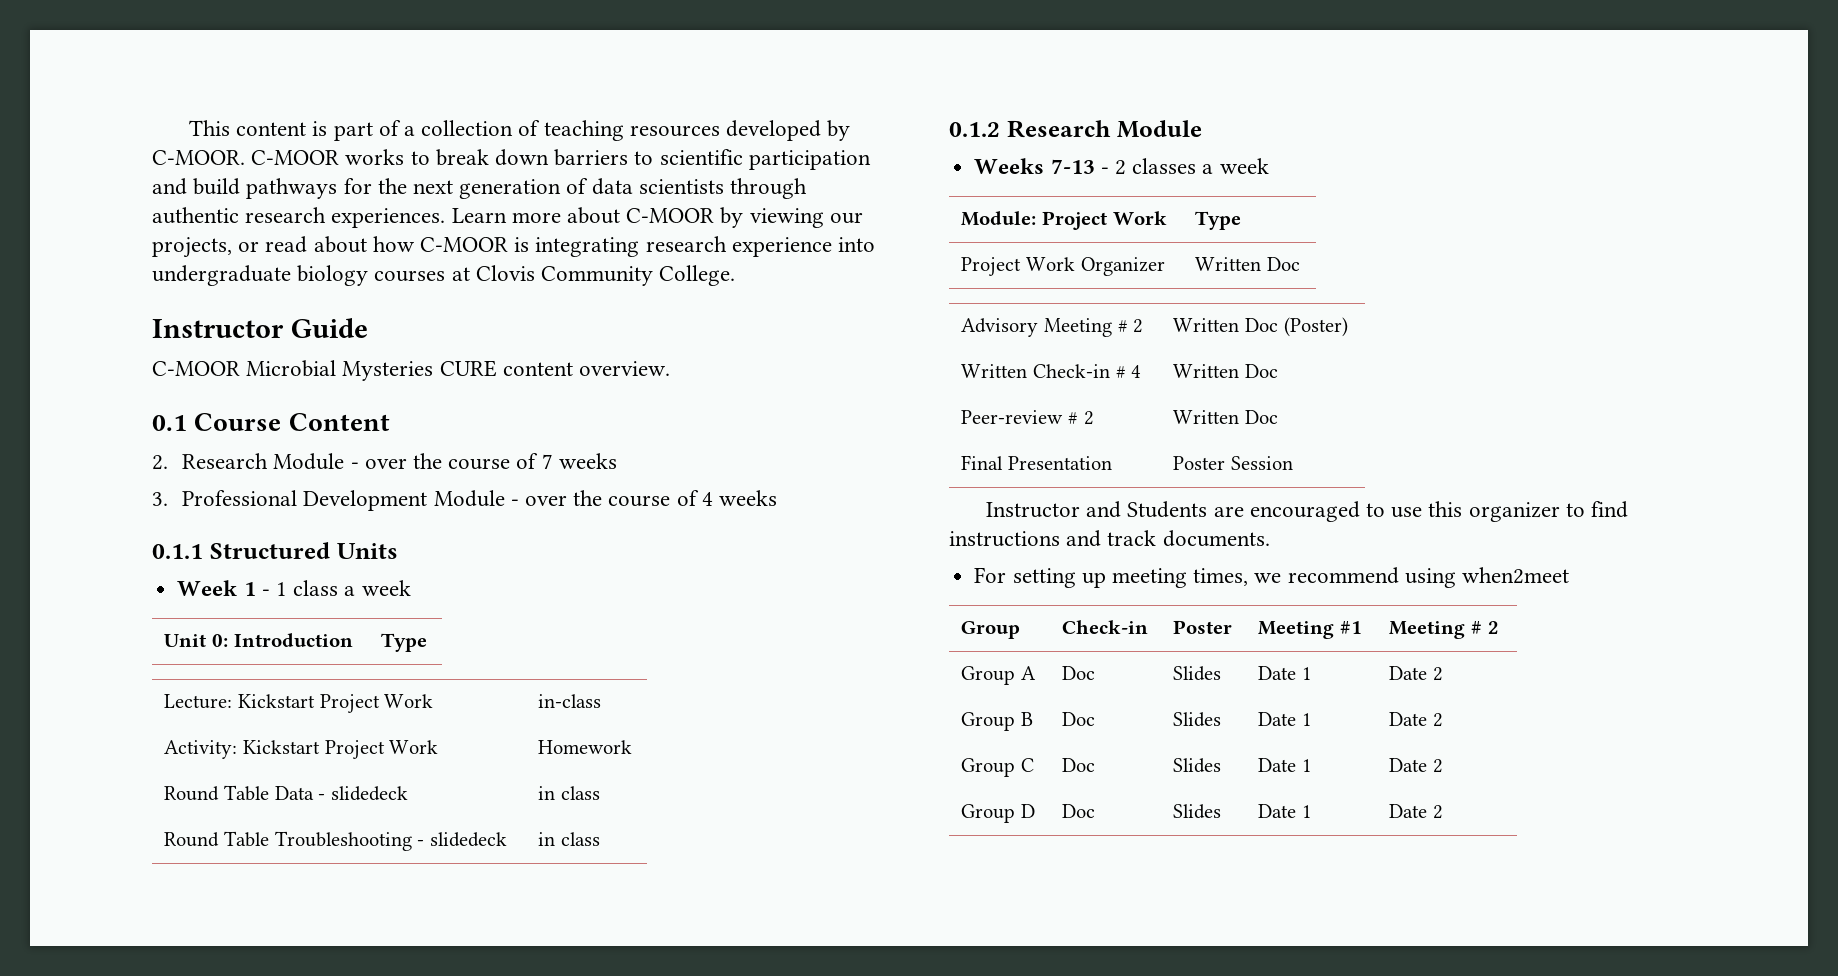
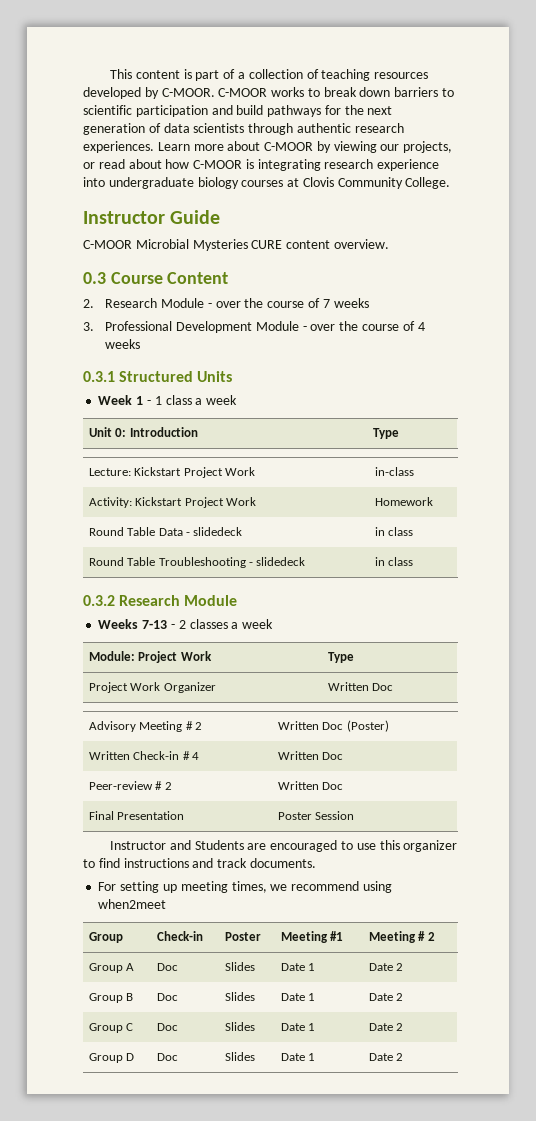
- 0.1 Course Content
+ 0.3 Course Content
- 0.1.1 Structured Units
+ 0.3.1 Structured Units
- 0.1.2 Research Module
+ 0.3.2 Research Module

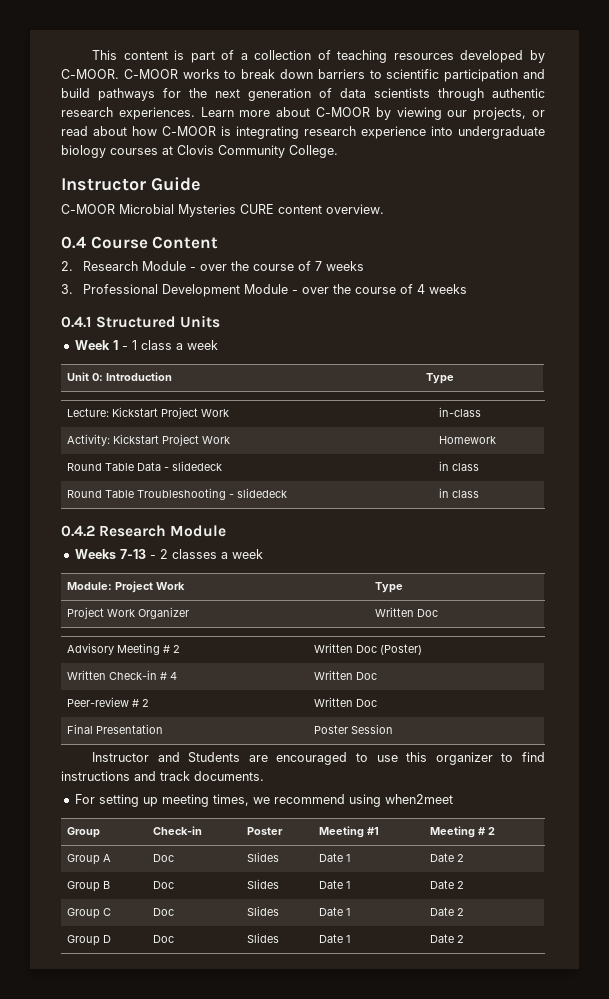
- 0.3 Course Content
+ 0.4 Course Content
- 0.3.1 Structured Units
+ 0.4.1 Structured Units
- 0.3.2 Research Module
+ 0.4.2 Research Module

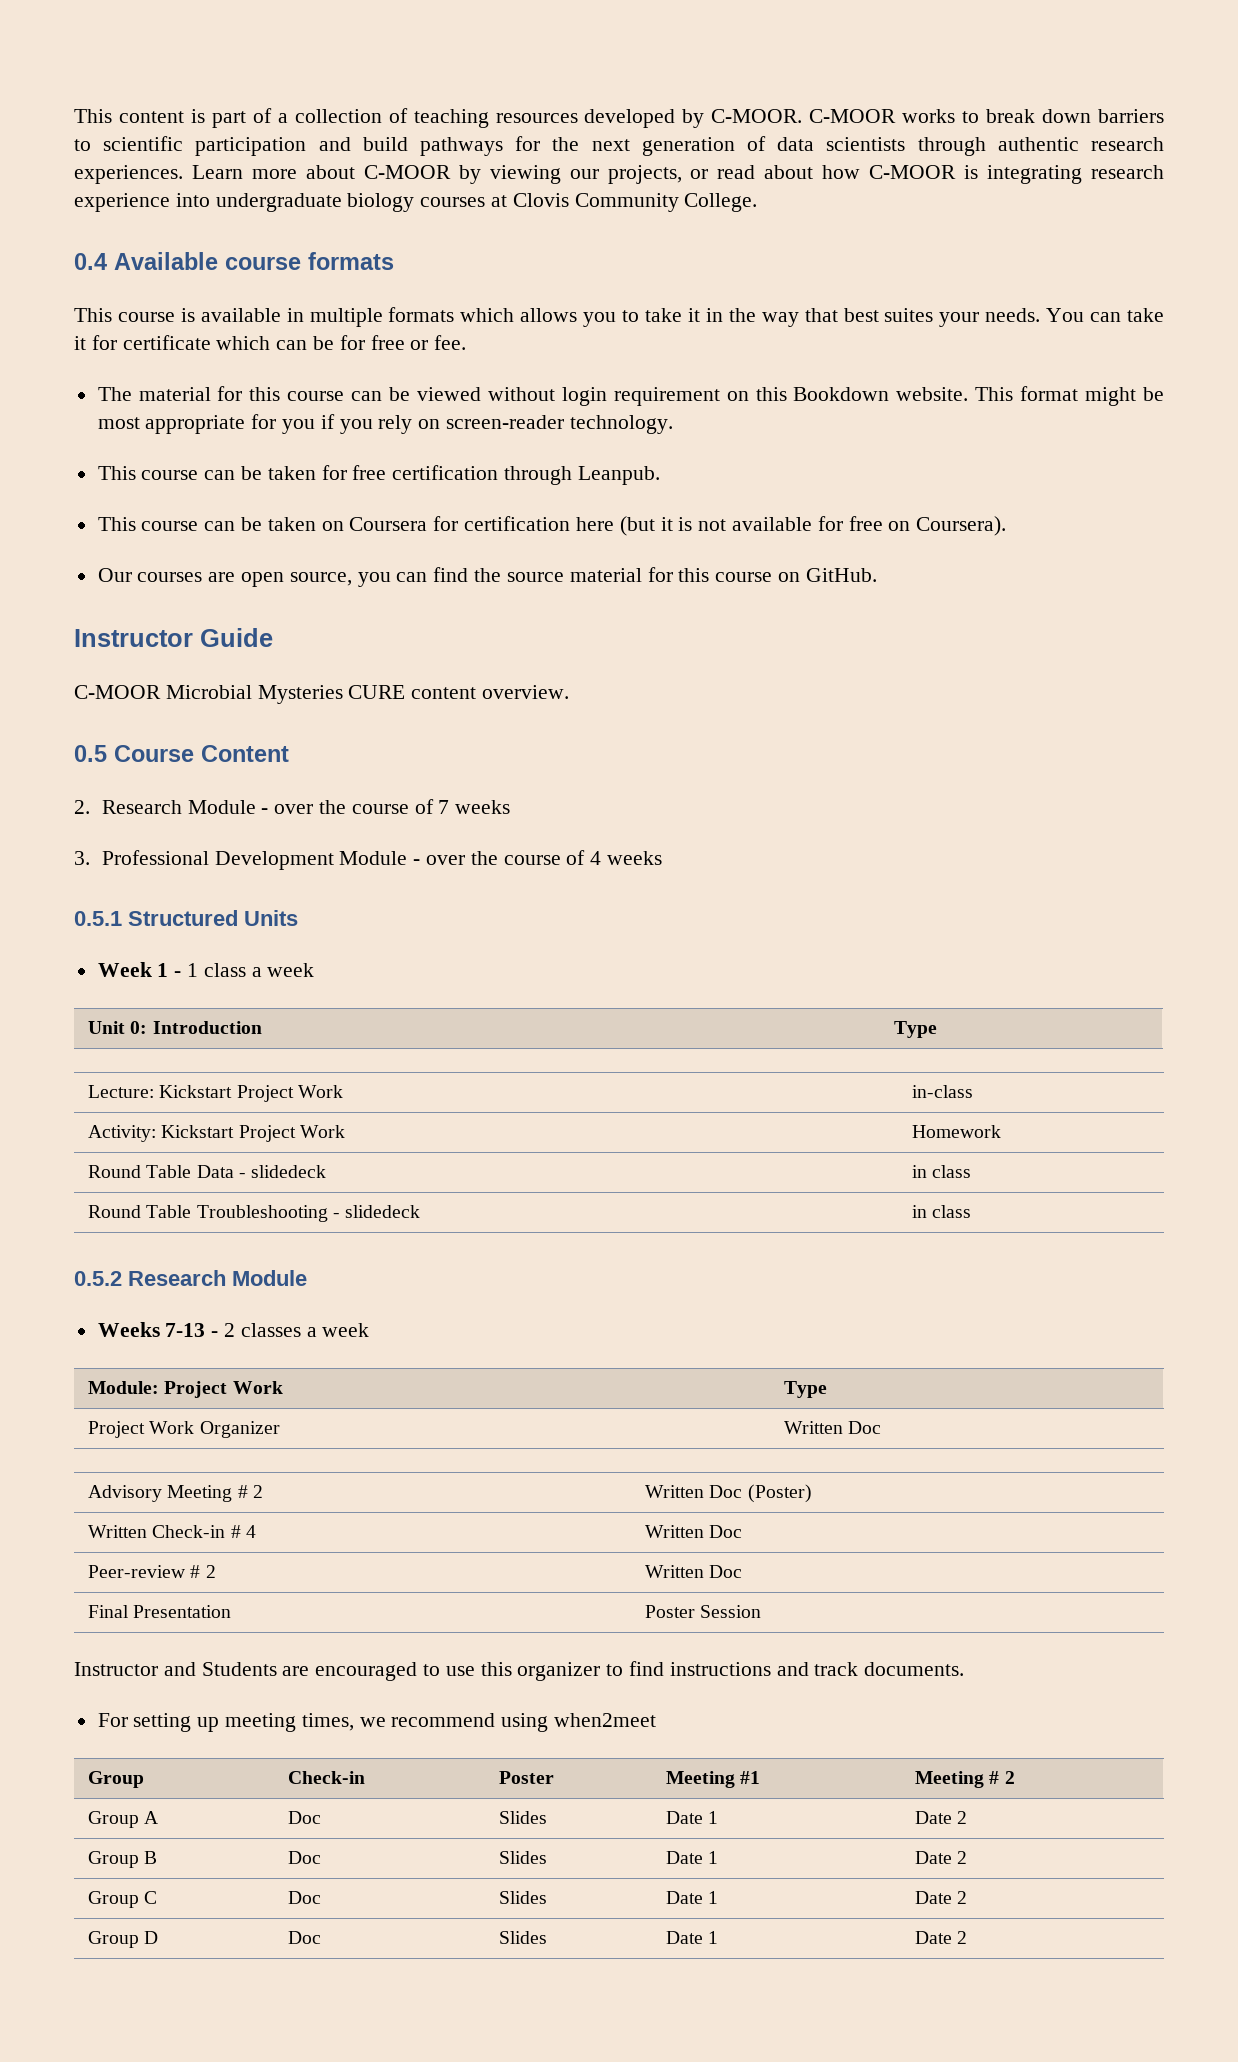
+ 0.4 Available course formats
+ This course is available in multiple formats which allows you to take it in the way that best suites your needs. You can take it for certificate which can be for free or fee.
+ The material for this course can be viewed without login requirement on this Bookdown website. This format might be most appropriate for you if you rely on screen-reader technology.
+ This course can be taken for free certification through Leanpub.
+ This course can be taken on Coursera for certification here (but it is not available for free on Coursera).
+ Our courses are open source, you can find the source material for this course on GitHub.
- 0.4 Course Content
+ 0.5 Course Content
- 0.4.1 Structured Units
+ 0.5.1 Structured Units
- 0.4.2 Research Module
+ 0.5.2 Research Module

